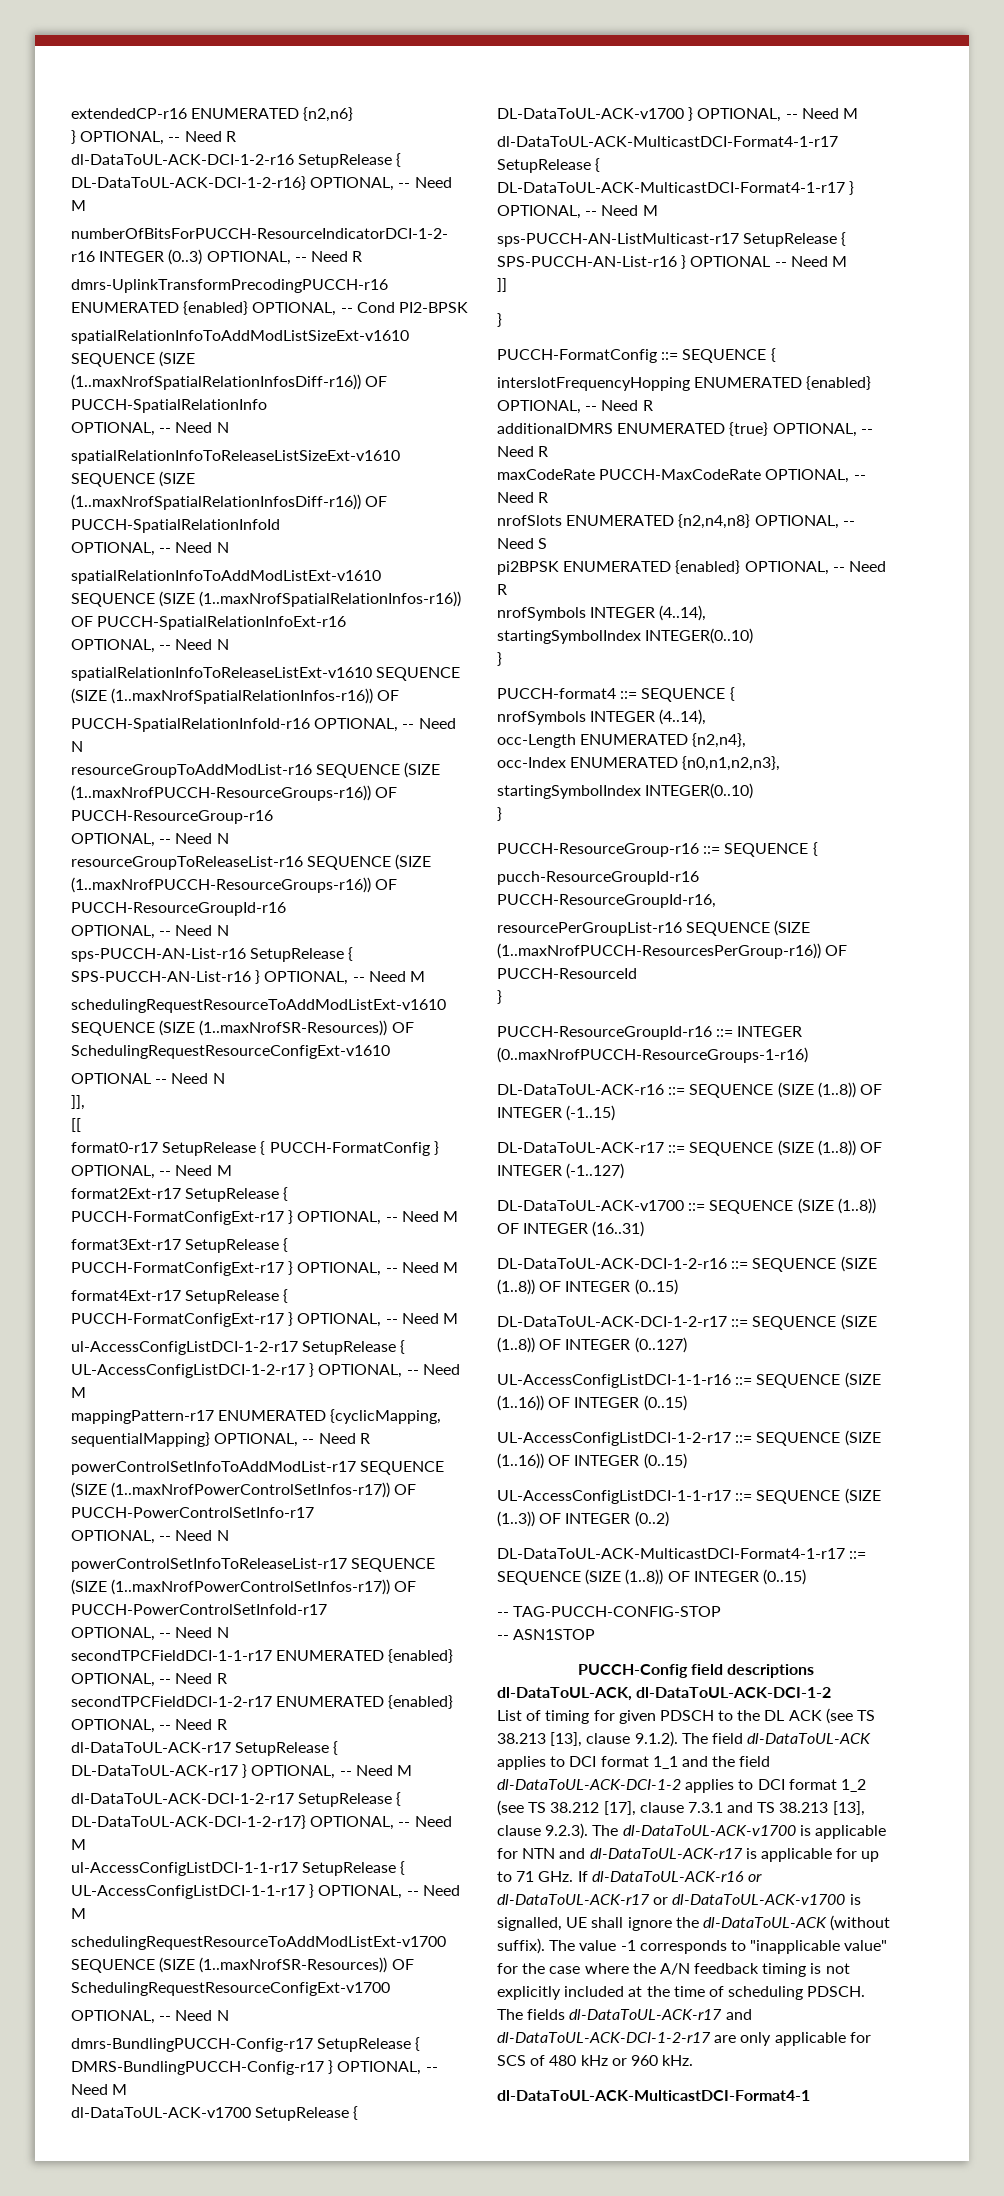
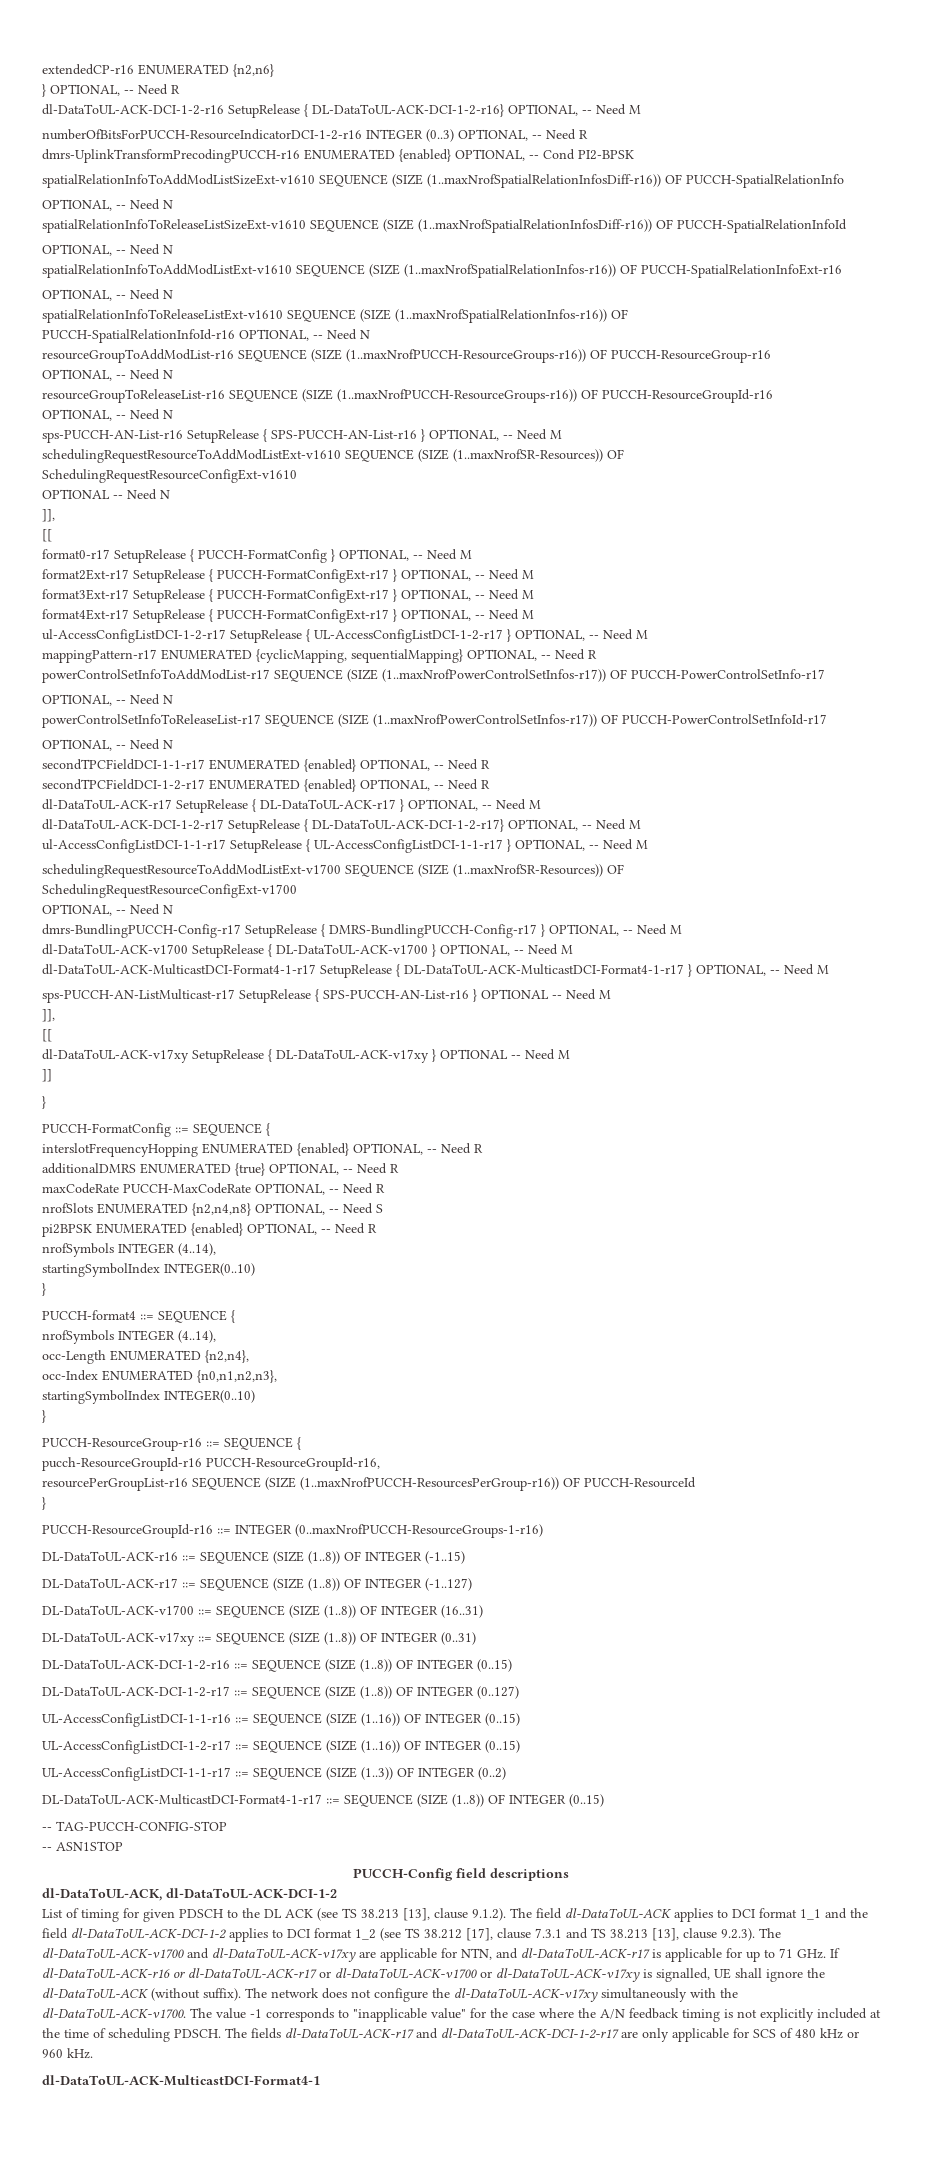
  sps-PUCCH-AN-ListMulticast-r17 SetupRelease { SPS-PUCCH-AN-List-r16 } OPTIONAL -- Need M
+ ]],
+ [[
+ dl-DataToUL-ACK-v17xy SetupRelease { DL-DataToUL-ACK-v17xy } OPTIONAL -- Need M
+ DL-DataToUL-ACK-v17xy ::= SEQUENCE (SIZE (1..8)) OF INTEGER (0..31)
- List of timing for given PDSCH to the DL ACK (see TS 38.213 [13], clause 9.1.2). The field dl-DataToUL-ACK applies to DCI format 1_1 and the field dl-DataToUL-ACK-DCI-1-2 applies to DCI format 1_2 (see TS 38.212 [17], clause 7.3.1 and TS 38.213 [13], clause 9.2.3). The dl-DataToUL-ACK-v1700 is applicable for NTN and dl-DataToUL-ACK-r17 is applicable for up to 71 GHz. If dl-DataToUL-ACK-r16 or dl-DataToUL-ACK-r17 or dl-DataToUL-ACK-v1700 is signalled, UE shall ignore the dl-DataToUL-ACK (without suffix).
+ List of timing for given PDSCH to the DL ACK (see TS 38.213 [13], clause 9.1.2). The field dl-DataToUL-ACK applies to DCI format 1_1 and the field dl-DataToUL-ACK-DCI-1-2 applies to DCI format 1_2 (see TS 38.212 [17], clause 7.3.1 and TS 38.213 [13], clause 9.2.3). The dl-DataToUL-ACK-v1700 and dl-DataToUL-ACK-v17xy are applicable for NTN, and dl-DataToUL-ACK-r17 is applicable for up to 71 GHz. If dl-DataToUL-ACK-r16 or dl-DataToUL-ACK-r17 or dl-DataToUL-ACK-v1700 or dl-DataToUL-ACK-v17xy is signalled, UE shall ignore the dl-DataToUL-ACK (without suffix).
- The value -1 corresponds to "inapplicable value" for the case where the A/N feedback timing is not explicitly included at the time of scheduling PDSCH.
+ The network does not configure the dl-DataToUL-ACK-v17xy simultaneously with the dl-DataToUL-ACK-v1700. The value -1 corresponds to "inapplicable value" for the case where the A/N feedback timing is not explicitly included at the time of scheduling PDSCH.

